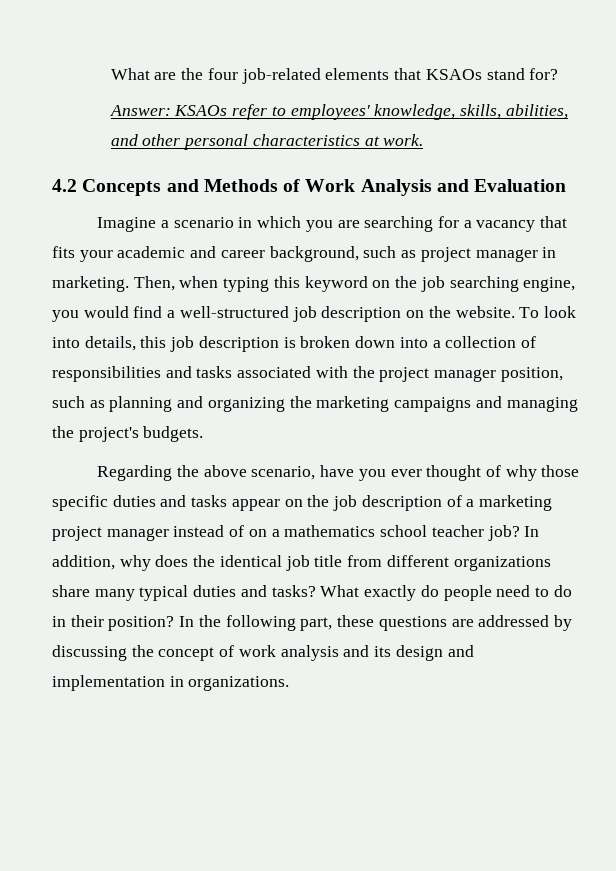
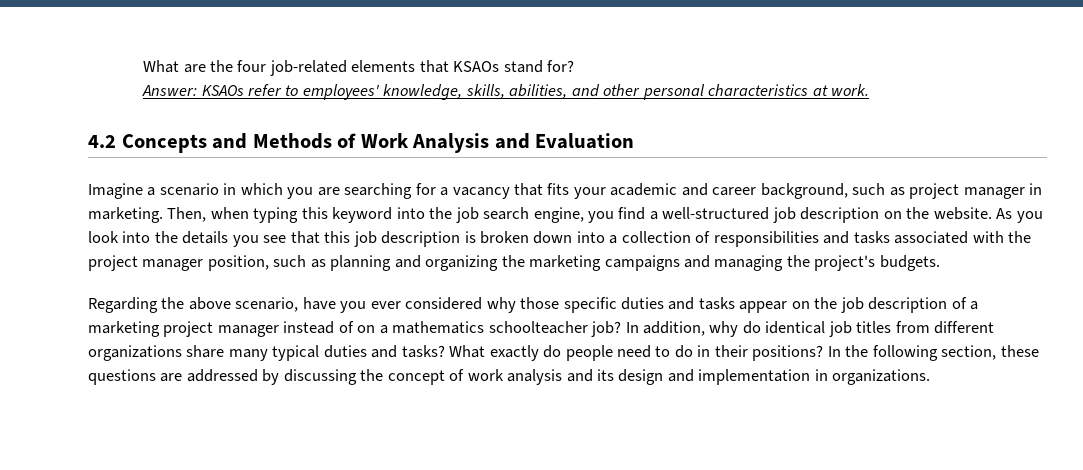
- Then, when typing this keyword on the job searching engine, you would find a well-structured job description on the website.
+ Then, when typing this keyword into the job search engine, you find a well-structured job description on the website.
- To look into details, this job description is broken down into a collection of responsibilities and tasks associated with the project manager position, such as planning and organizing the marketing campaigns and managing the project's budgets.
+ As you look into the details you see that this job description is broken down into a collection of responsibilities and tasks associated with the project manager position, such as planning and organizing the marketing campaigns and managing the project's budgets.
- Regarding the above scenario, have you ever thought of why those specific duties and tasks appear on the job description of a marketing project manager instead of on a mathematics school teacher job?
+ Regarding the above scenario, have you ever considered why those specific duties and tasks appear on the job description of a marketing project manager instead of on a mathematics schoolteacher job?
- In addition, why does the identical job title from different organizations share many typical duties and tasks?
+ In addition, why do identical job titles from different organizations share many typical duties and tasks?
- What exactly do people need to do in their position?
+ What exactly do people need to do in their positions?
- In the following part, these questions are addressed by discussing the concept of work analysis and its design and implementation in organizations.
+ In the following section, these questions are addressed by discussing the concept of work analysis and its design and implementation in organizations.

